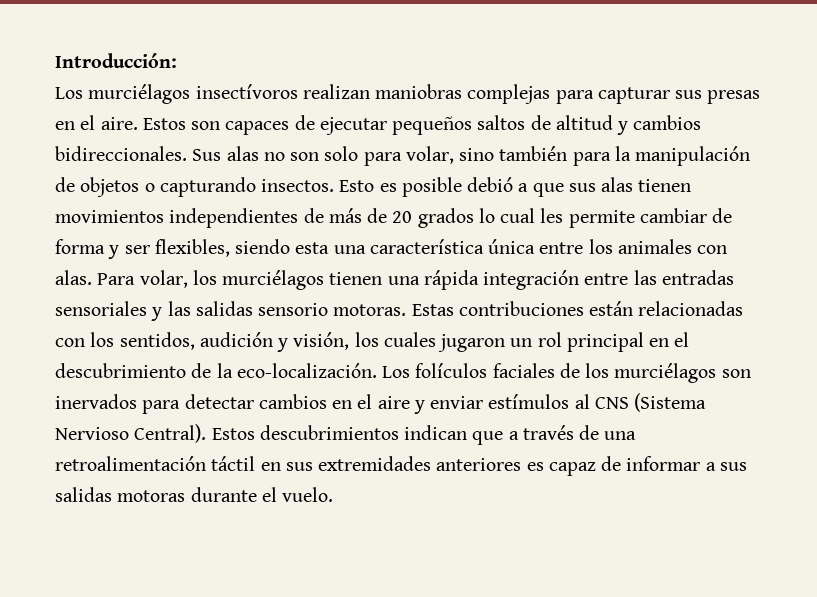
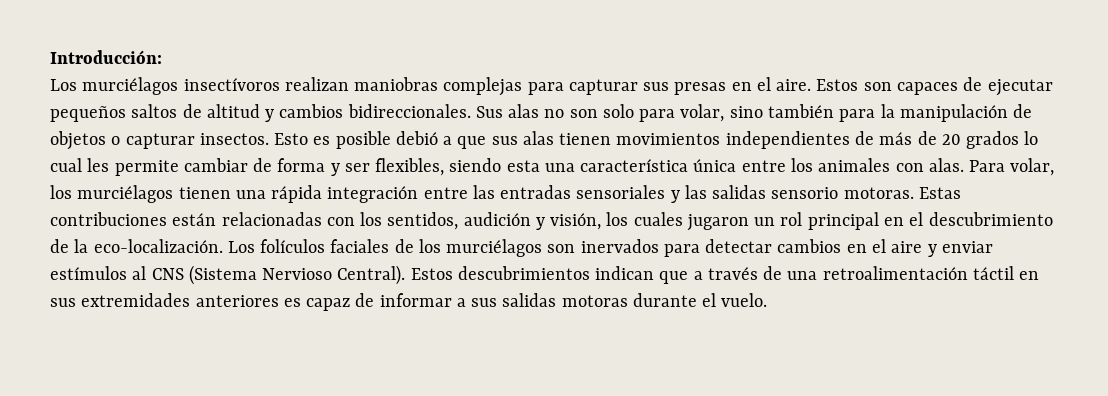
- Sus alas no son solo para volar, sino también para la manipulación de objetos o capturando insectos.
+ Sus alas no son solo para volar, sino también para la manipulación de objetos o capturar insectos.

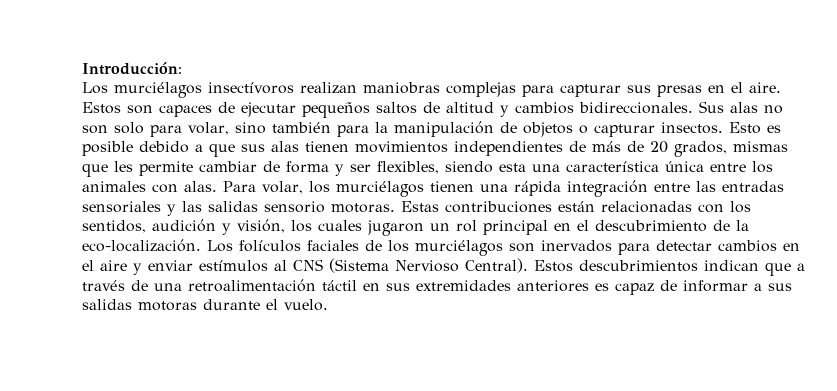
- Esto es posible debió a que sus alas tienen movimientos independientes de más de 20 grados lo cual les permite cambiar de forma y ser flexibles, siendo esta una característica única entre los animales con alas.
+ Esto es posible debido a que sus alas tienen movimientos independientes de más de 20 grados, mismas que les permite cambiar de forma y ser flexibles, siendo esta una característica única entre los animales con alas.

